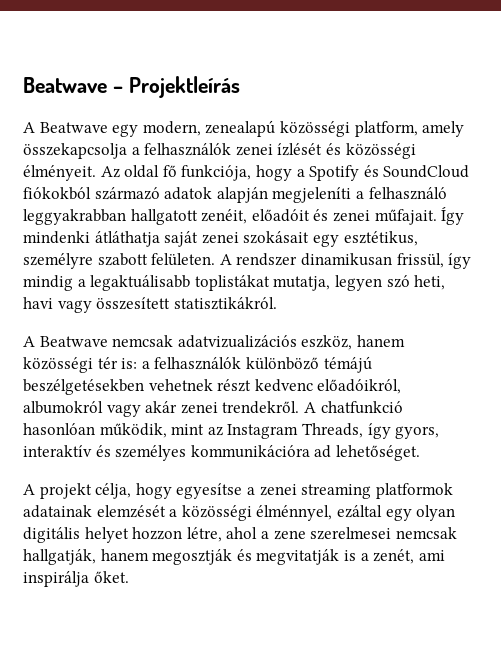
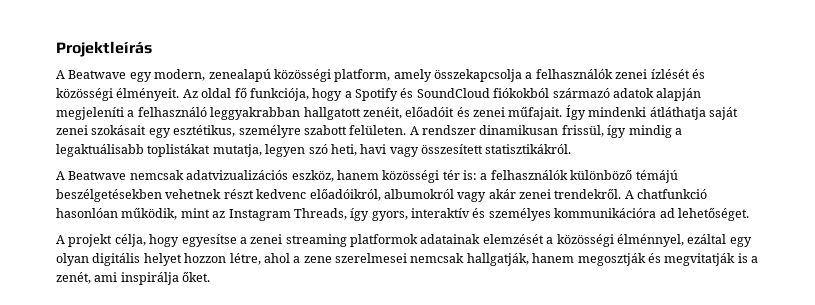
- Beatwave – Projektleírás
+ Projektleírás

